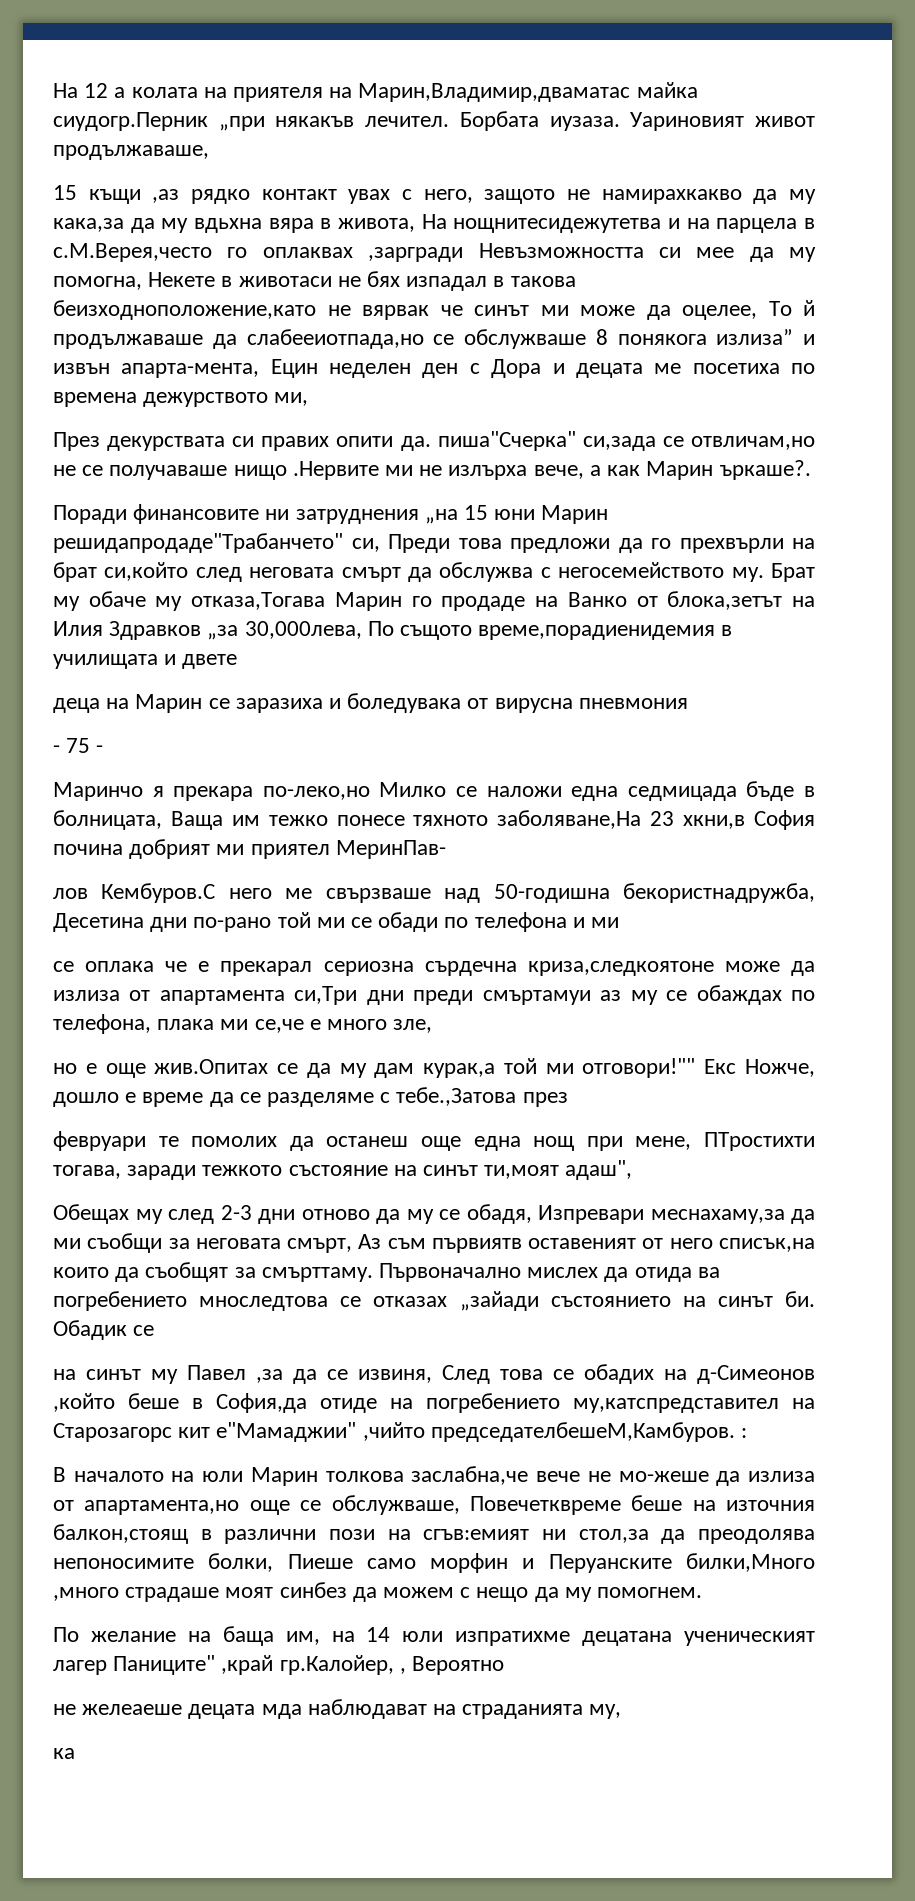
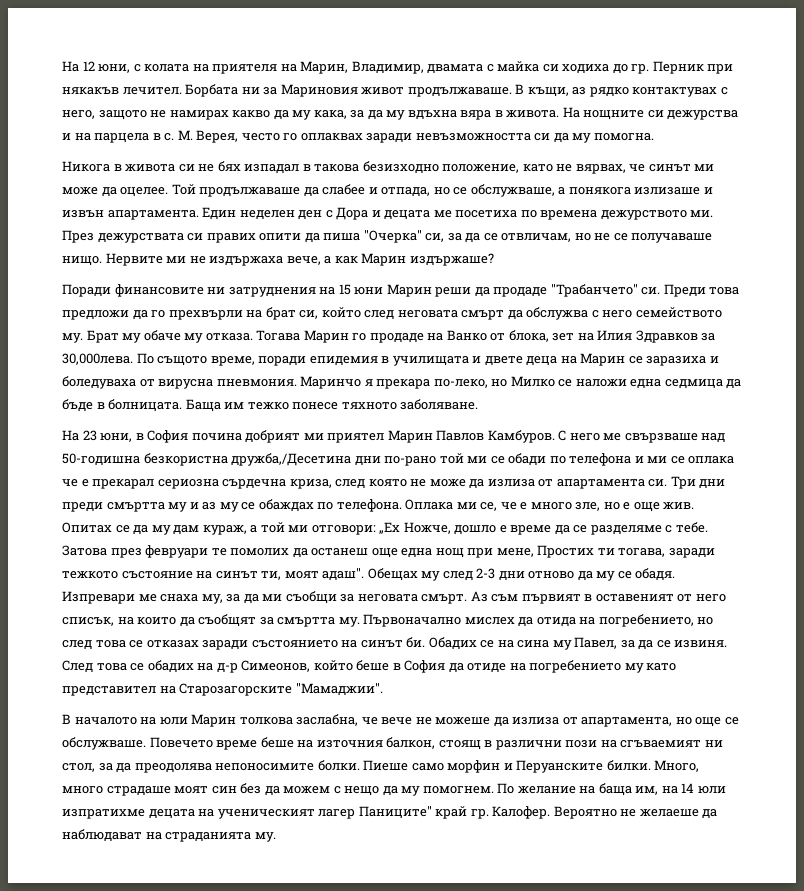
- На 12 а колата на приятеля на Марин,Владимир,дваматас майка сиудогр.Перник „при някакъв лечител. Борбата иузаза. Уариновият живот продължаваше,
- 15 къщи ,аз рядко контакт увах с него, защото не намирахкакво да му кака,за да му вдьхна вяра в живота, На нощнитесидежутетва и на парцела в с.М.Верея,често го оплаквах ,заргради Невъзможността си мее да му помогна, Некете в животаси не бях изпадал в такова беизходноположение,като не вярвак че синът ми може да оцелее, То й продължаваше да слабееиотпада,но се обслужваше 8 понякога излиза” и извън апарта-мента, Ецин неделен ден с Дора и децата ме посетиха по времена дежурството ми,
- През декурствата си правих опити да. пиша"Счерка" си,зада се отвличам,но не се получаваше нищо .Нервите ми не излърха вече, а как Марин ъркаше?.
+ На 12 юни, с колата на приятеля на Марин, Владимир, двамата с майка си ходиха до гр. Перник при някакъв лечител. Борбата ни за Мариновия живот продължаваше. В къщи, аз рядко контактувах с него, защото не намирах какво да му кака, за да му вдъхна вяра в живота. На нощните си дежурства и на парцела в с. М. Верея, често го оплаквах заради невъзможността си да му помогна.
+ Никога в живота си не бях изпадал в такова безизходно положение, като не вярвах, че синът ми може да оцелее. Той продължаваше да слабее и отпада, но се обслужваше, а понякога излизаше и извън апартамента. Един неделен ден с Дора и децата ме посетиха по времена дежурството ми. През дежурствата си правих опити да пиша "Очерка" си, за да се отвличам, но не се получаваше нищо. Нервите ми не издържаха вече, а как Марин издържаше?
- Поради финансовите ни затруднения „на 15 юни Марин решидапродаде"Трабанчето" си, Преди това предложи да го прехвърли на брат си,който след неговата смърт да обслужва с негосемейството му.
+ Поради финансовите ни затруднения на 15 юни Марин реши да продаде "Трабанчето" си. Преди това предложи да го прехвърли на брат си, който след неговата смърт да обслужва с него семейството му.
- Брат му обаче му отказа,Тогава Марин го продаде на Ванко от блока,зетът на Илия Здравков „за 30,000лева, По същото време,порадиенидемия в училищата и двете
- деца на Марин се заразиха и боледувака от вирусна пневмония
- - 75 -
- Маринчо я прекара по-леко,но Милко се наложи една седмицада бъде в болницата, Ваща им тежко понесе тяхното заболяване,На 23 хкни,в София почина добрият ми приятел МеринПав-
- лов Кембуров.С него ме свързваше над 50-годишна бекористнадружба, Десетина дни по-рано той ми се обади по телефона и ми
- се оплака че е прекарал сериозна сърдечна криза,следкоятоне може да излиза от апартамента си,Три дни преди смъртамуи аз му се обаждах по телефона, плака ми се,че е много зле,
- но е още жив.Опитах се да му дам курак,а той ми отговори!"" Екс Ножче, дошло е време да се разделяме с тебе.,Затова през
- февруари те помолих да останеш още една нощ при мене, ПТростихти тогава, заради тежкото състояние на синът ти,моят адаш",
- Обещах му след 2-3 дни отново да му се обадя, Изпревари меснахаму,за да ми съобщи за неговата смърт, Аз съм първиятв оставеният от него списък,на които да съобщят за смърттаму.
+ Брат му обаче му отказа. Тогава Марин го продаде на Ванко от блока, зет на Илия Здравков за 30,000лева. По същото време, поради епидемия в училищата и двете деца на Марин се заразиха и боледуваха от вирусна пневмония. Маринчо я прекара по-леко, но Милко се наложи една седмица да бъде в болницата. Баща им тежко понесе тяхното заболяване.
+ На 23 юни, в София почина добрият ми приятел Марин Павлов Камбуров. С него ме свързваше над 50-годишна безкористна дружба,/Десетина дни по-рано той ми се обади по телефона и ми се оплака че е прекарал сериозна сърдечна криза, след която не може да излиза от апартамента си. Три дни преди смъртта му и аз му се обаждах по телефона. Оплака ми се, че е много зле, но е още жив. Опитах се да му дам кураж, а той ми отговори: „Ех Ножче, дошло е време да се разделяме с тебе. Затова през февруари те помолих да останеш още една нощ при мене, Простих ти тогава, заради тежкото състояние на синът ти, моят адаш". Обещах му след 2-3 дни отново да му се обадя. Изпревари ме снаха му, за да ми съобщи за неговата смърт. Аз съм първият в оставеният от него списък, на които да съобщят за смъртта му.
- Първоначално мислех да отида ва погребението мноследтова се отказах „зайади състоянието на синът би.
+ Първоначално мислех да отида на погребението, но след това се отказах заради състоянието на синът би.
- Обадик се
- на синът му Павел ,за да се извиня, След това се обадих на д-Симеонов ,който беше в София,да отиде на погребението му,катспредставител на Старозагорс кит е"Мамаджии" ,чийто председателбешеМ,Камбуров. :
+ Обадих се на сина му Павел, за да се извиня. След това се обадих на д-р Симеонов, който беше в София да отиде на погребението му като представител на Старозагорските "Мамаджии".
- В началото на юли Марин толкова заслабна,че вече не мо-жеше да излиза от апартамента,но още се обслужваше, Повечетквреме беше на източния балкон,стоящ в различни пози на сгъв:емият ни стол,за да преодолява непоносимите болки, Пиеше само морфин и Перуанските билки,Много ,много страдаше моят синбез да можем с нещо да му помогнем.
- По желание на баща им, на 14 юли изпратихме децатана ученическият лагер Паниците" ,край гр.Калойер, , Вероятно
- не желеаеше децата мда наблюдават на страданията му,
- ка
+ В началото на юли Марин толкова заслабна, че вече не можеше да излиза от апартамента, но още се обслужваше. Повечето време беше на източния балкон, стоящ в различни пози на сгъваемият ни стол, за да преодолява непоносимите болки. Пиеше само морфин и Перуанските билки. Много, много страдаше моят син без да можем с нещо да му помогнем. По желание на баща им, на 14 юли изпратихме децата на ученическият лагер Паниците" край гр. Калофер. Вероятно не желаеше да наблюдават на страданията му.

